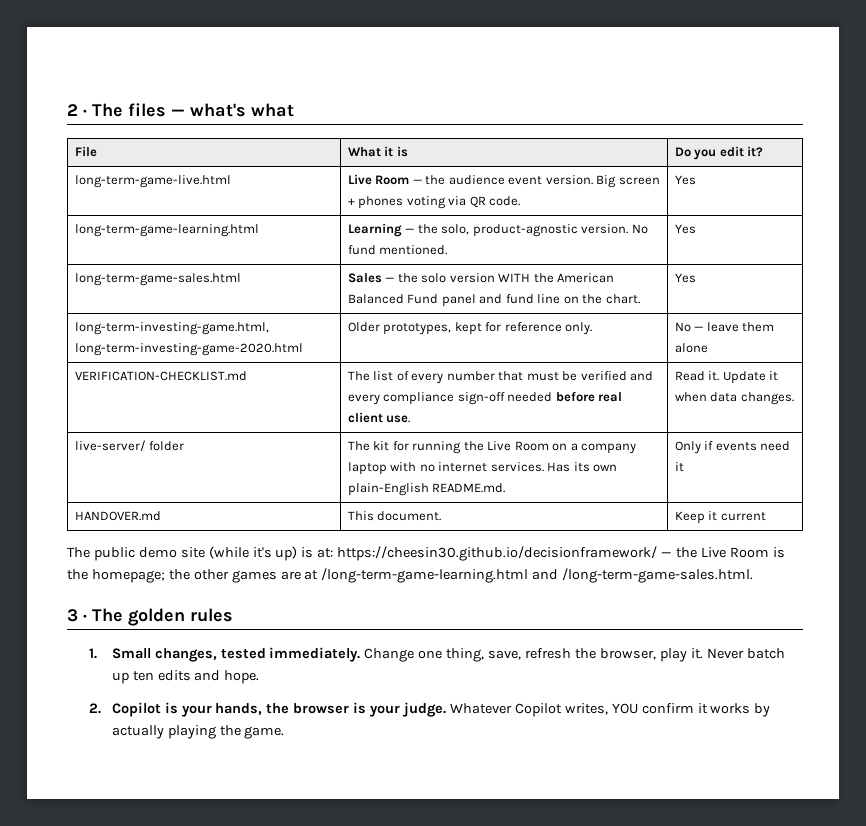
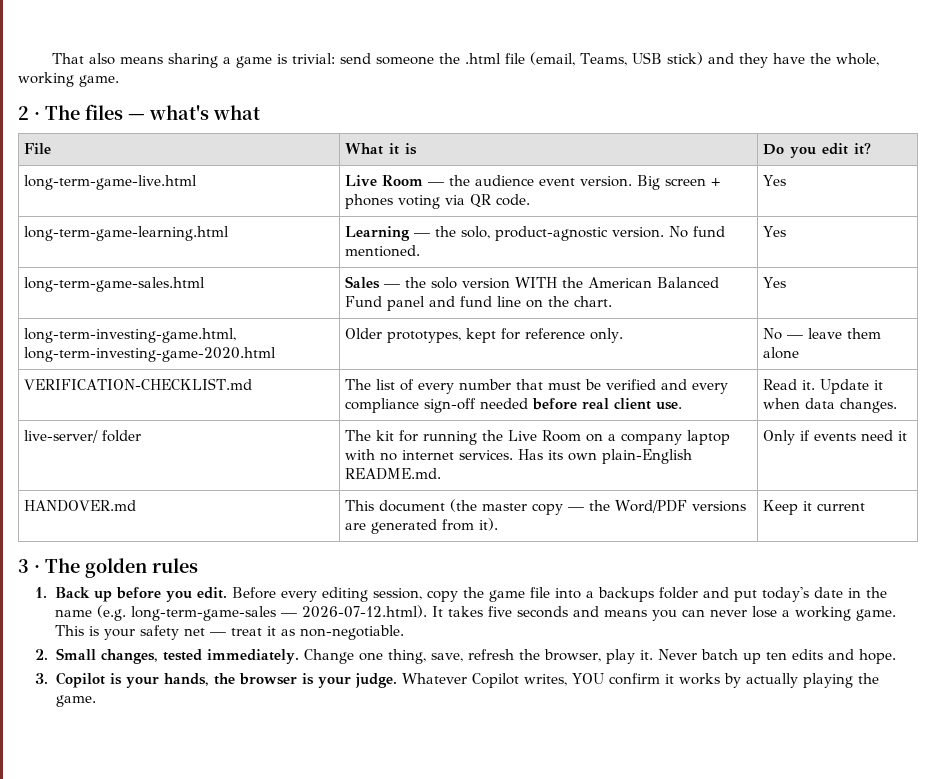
+ That also means sharing a game is trivial: send someone the .html file (email, Teams, USB stick) and they have the whole, working game.
- HANDOVER.md | This document. | Keep it current
- The public demo site (while it's up) is at: https://cheesin30.github.io/decisionframework/ — the Live Room is the homepage; the other games are at /long-term-game-learning.html and /long-term-game-sales.html.
+ HANDOVER.md | This document (the master copy — the Word/PDF versions are generated from it). | Keep it current
- 1. Small changes, tested immediately.
+ 1. Back up before you edit. Before every editing session, copy the game file into a backups folder and put today's date in the name (e.g. long-term-game-sales — 2026-07-12.html). It takes five seconds and means you can never lose a working game. This is your safety net — treat it as non-negotiable.
+ 2. Small changes, tested immediately.
- 2. Copilot is your hands, the browser is your judge.
+ 3. Copilot is your hands, the browser is your judge.

